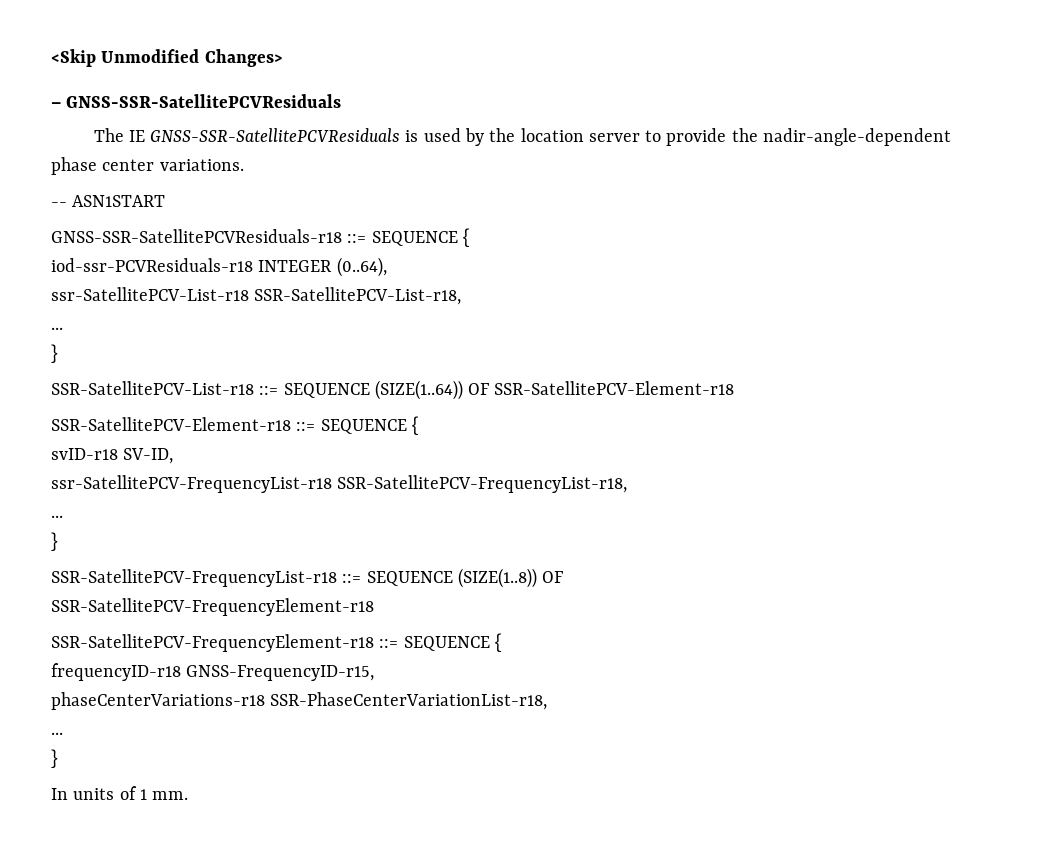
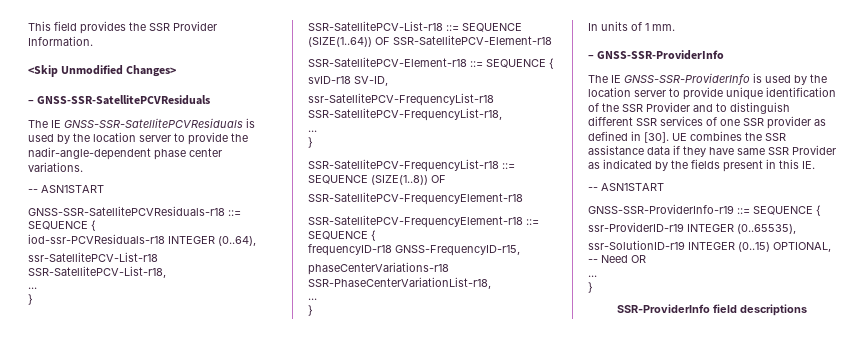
+ This field provides the SSR Provider Information.
+ – GNSS-SSR-ProviderInfo
+ The IE GNSS-SSR-ProviderInfo is used by the location server to provide unique identification of the SSR Provider and to distinguish different SSR services of one SSR provider as defined in [30]. UE combines the SSR assistance data if they have same SSR Provider as indicated by the fields present in this IE.
+ -- ASN1START
+ GNSS-SSR-ProviderInfo-r19 ::= SEQUENCE {
+ ssr-ProviderID-r19 INTEGER (0..65535),
+ ssr-SolutionID-r19 INTEGER (0..15) OPTIONAL, -- Need OR
+ ...
+ }
+ SSR-ProviderInfo field descriptions

